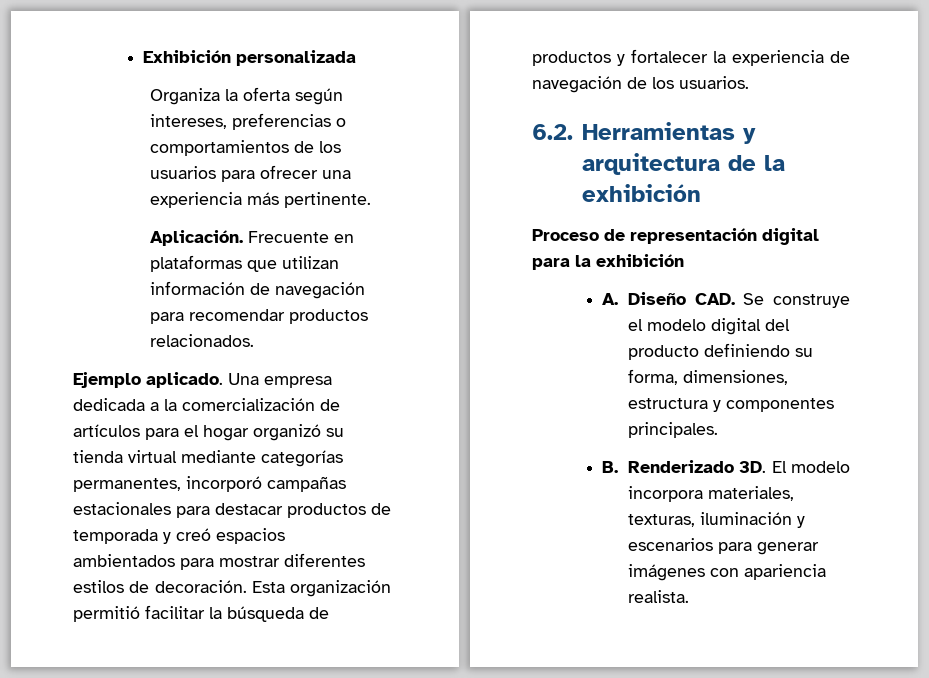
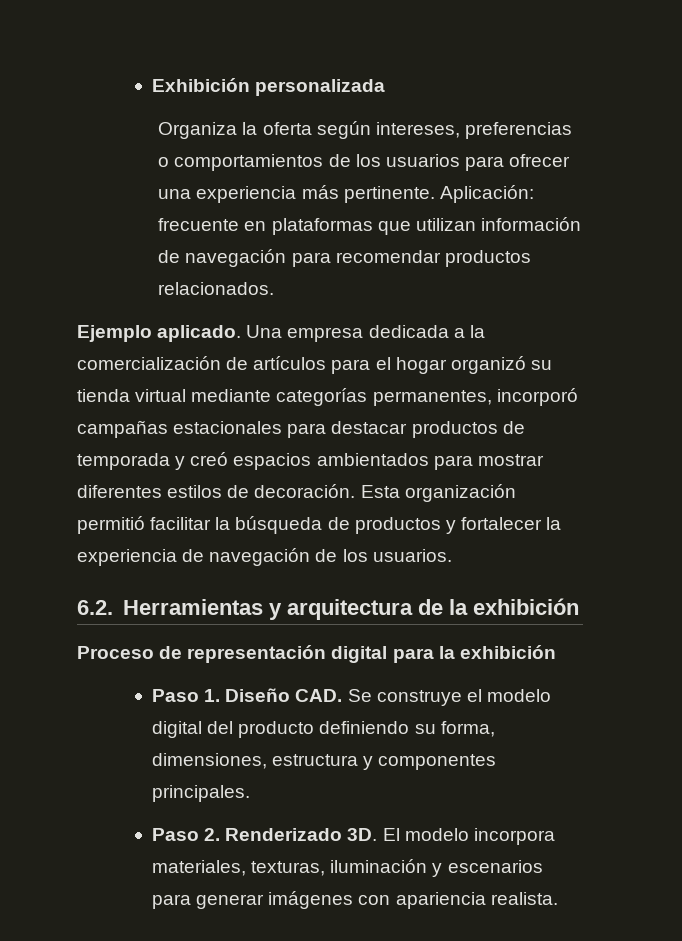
- Organiza la oferta según intereses, preferencias o comportamientos de los usuarios para ofrecer una experiencia más pertinente.
- Aplicación. Frecuente en plataformas que utilizan información de navegación para recomendar productos relacionados.
+ Organiza la oferta según intereses, preferencias o comportamientos de los usuarios para ofrecer una experiencia más pertinente. Aplicación: frecuente en plataformas que utilizan información de navegación para recomendar productos relacionados.
- A. Diseño CAD. Se construye el modelo digital del producto definiendo su forma, dimensiones, estructura y componentes principales.
+ Paso 1. Diseño CAD. Se construye el modelo digital del producto definiendo su forma, dimensiones, estructura y componentes principales.
- B. Renderizado 3D.
+ Paso 2. Renderizado 3D.

